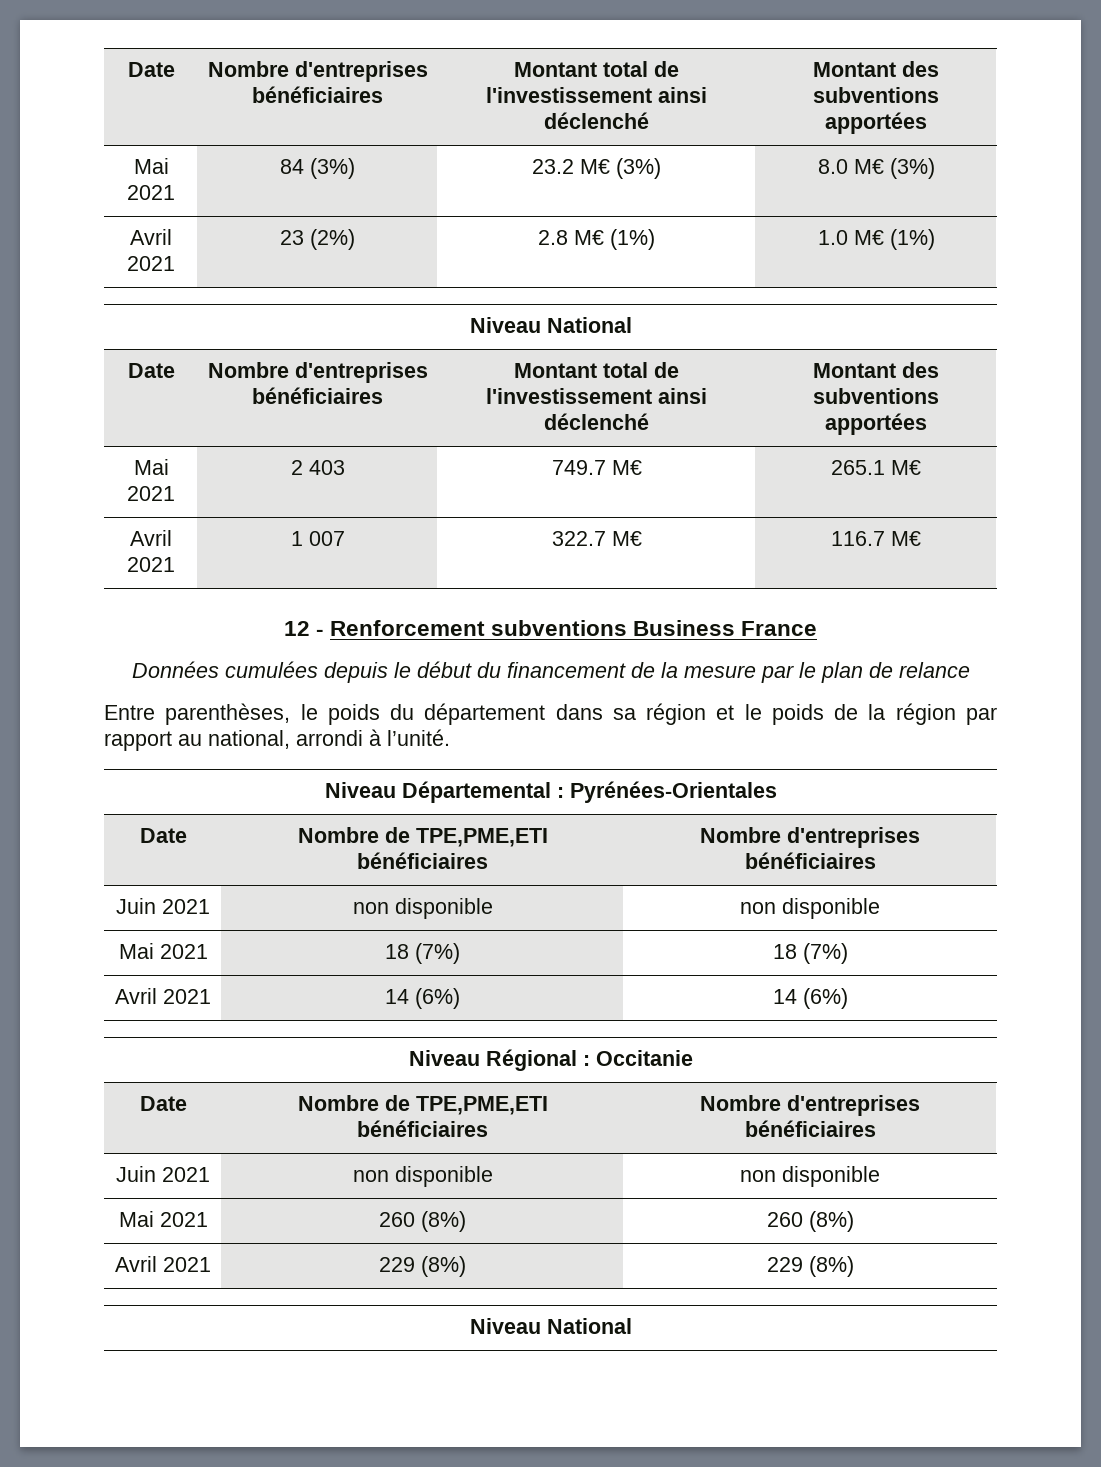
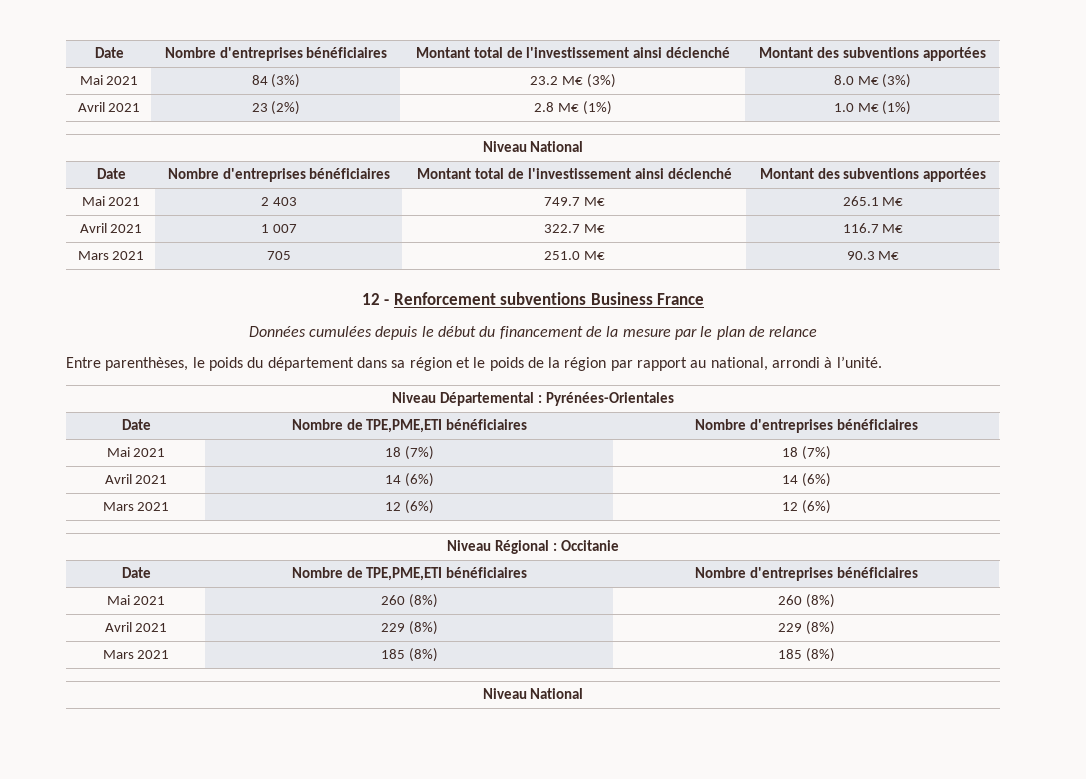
+ Mars 2021 | 705 | 251.0 M€ | 90.3 M€
  Niveau Départemental : Pyrénées-Orientales
  Date | Nombre de TPE,PME,ETI bénéficiaires | Nombre d'entreprises bénéficiaires
- Juin 2021 | non disponible | non disponible
+ Mars 2021 | 12 (6%) | 12 (6%)
  Niveau Régional : Occitanie
  Date | Nombre de TPE,PME,ETI bénéficiaires | Nombre d'entreprises bénéficiaires
- Juin 2021 | non disponible | non disponible
+ Mars 2021 | 185 (8%) | 185 (8%)

